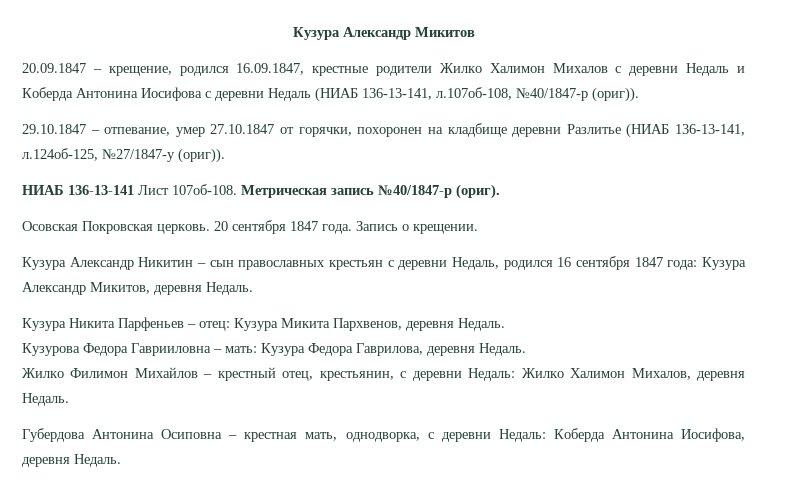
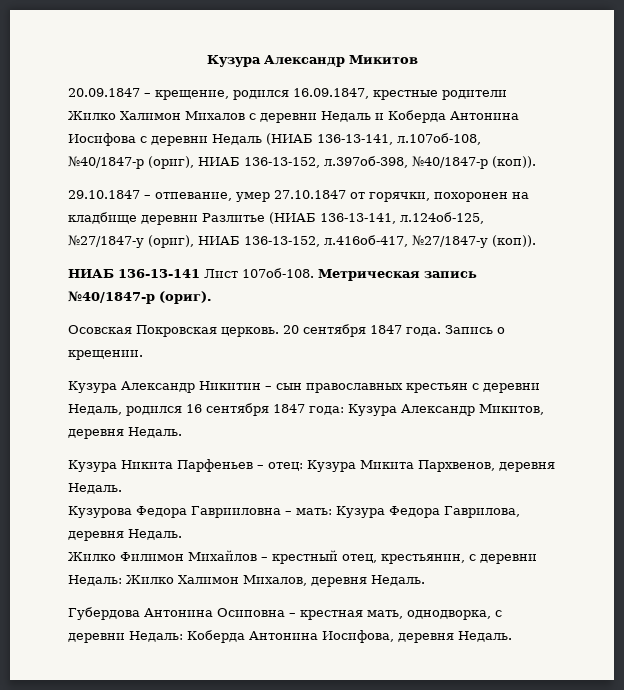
- 20.09.1847 – крещение, родился 16.09.1847, крестные родители Жилко Халимон Михалов с деревни Недаль и Коберда Антонина Иосифова с деревни Недаль (НИАБ 136-13-141, л.107об-108, №40/1847-р (ориг)).
+ 20.09.1847 – крещение, родился 16.09.1847, крестные родители Жилко Халимон Михалов с деревни Недаль и Коберда Антонина Иосифова с деревни Недаль (НИАБ 136-13-141, л.107об-108, №40/1847-р (ориг), НИАБ 136-13-152, л.397об-398, №40/1847-р (коп)).
- 29.10.1847 – отпевание, умер 27.10.1847 от горячки, похоронен на кладбище деревни Разлитье (НИАБ 136-13-141, л.124об-125, №27/1847-у (ориг)).
+ 29.10.1847 – отпевание, умер 27.10.1847 от горячки, похоронен на кладбище деревни Разлитье (НИАБ 136-13-141, л.124об-125, №27/1847-у (ориг), НИАБ 136-13-152, л.416об-417, №27/1847-у (коп)).

